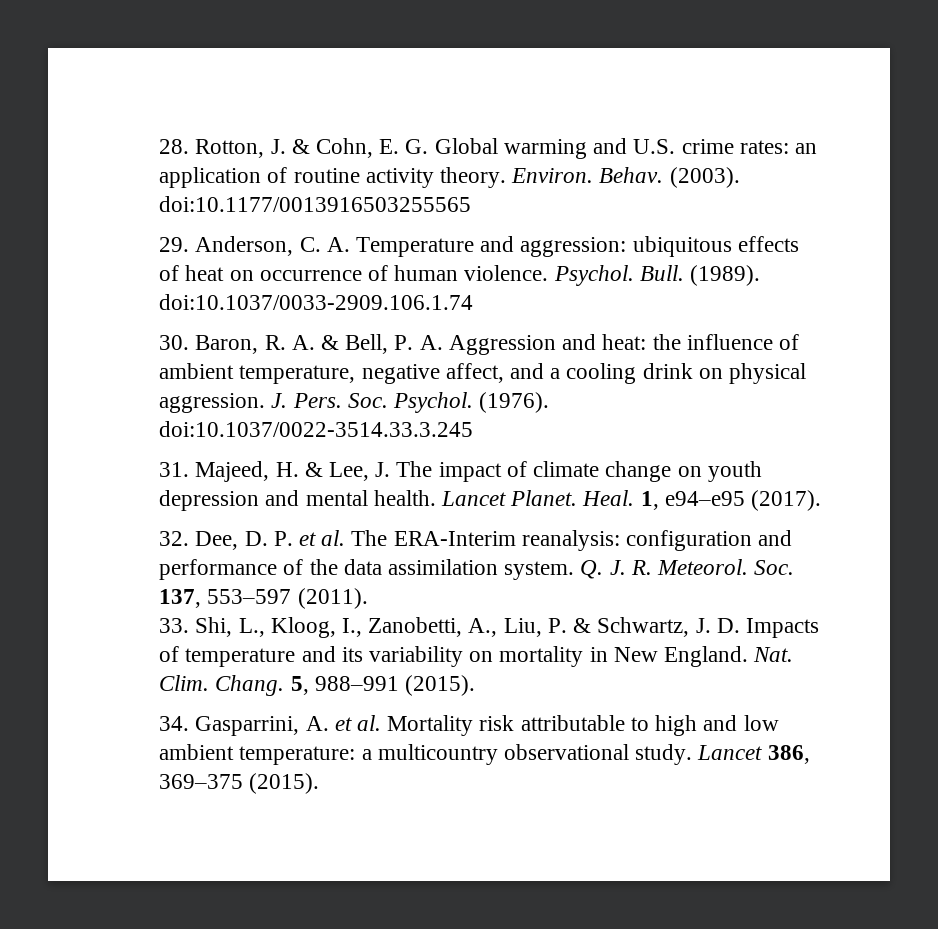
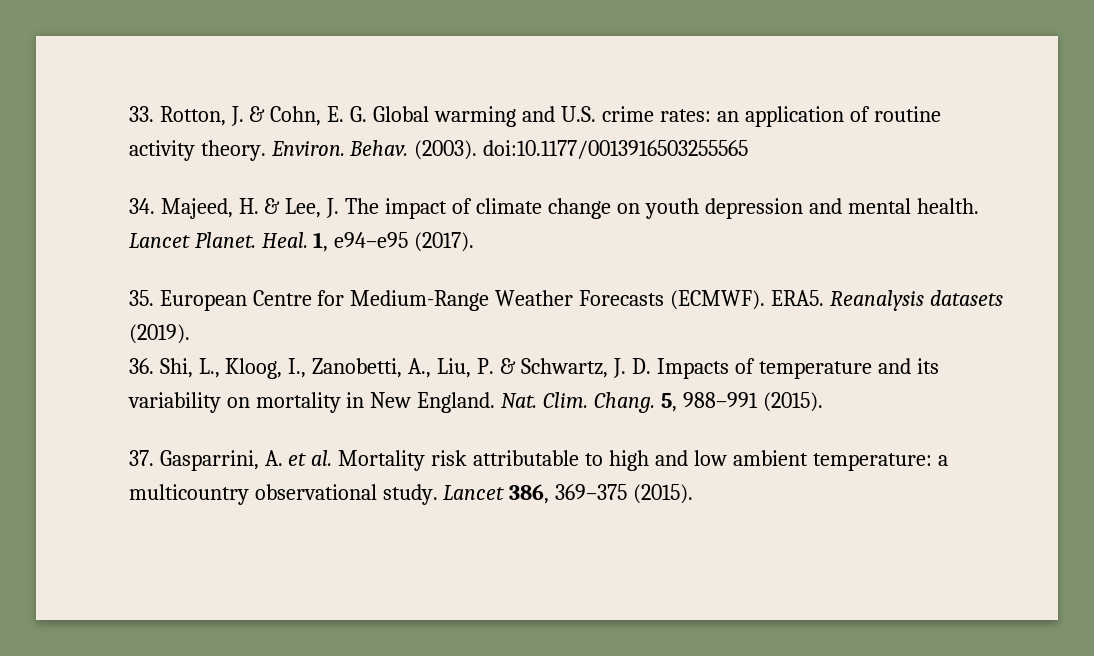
- 28. Rotton, J. & Cohn, E. G. Global warming and U.S. crime rates: an application of routine activity theory.
+ 33. Rotton, J. & Cohn, E. G. Global warming and U.S. crime rates: an application of routine activity theory.
- 29. Anderson, C. A. Temperature and aggression: ubiquitous effects of heat on occurrence of human violence. Psychol. Bull. (1989). doi:10.1037/0033-2909.106.1.74
- 30. Baron, R. A. & Bell, P. A. Aggression and heat: the influence of ambient temperature, negative affect, and a cooling drink on physical aggression. J. Pers. Soc. Psychol. (1976). doi:10.1037/0022-3514.33.3.245
- 31. Majeed, H. & Lee, J. The impact of climate change on youth depression and mental health.
+ 34. Majeed, H. & Lee, J. The impact of climate change on youth depression and mental health.
- 32. Dee, D. P. et al. The ERA-Interim reanalysis: configuration and performance of the data assimilation system. Q. J. R. Meteorol. Soc. 137, 553–597 (2011).
- 33. Shi, L., Kloog, I., Zanobetti, A., Liu, P. & Schwartz, J. D. Impacts of temperature and its variability on mortality in New England.
+ 35. European Centre for Medium-Range Weather Forecasts (ECMWF). ERA5. Reanalysis datasets (2019).
+ 36. Shi, L., Kloog, I., Zanobetti, A., Liu, P. & Schwartz, J. D. Impacts of temperature and its variability on mortality in New England.
- 34. Gasparrini, A. et al. Mortality risk attributable to high and low ambient temperature: a multicountry observational study.
+ 37. Gasparrini, A. et al. Mortality risk attributable to high and low ambient temperature: a multicountry observational study.

